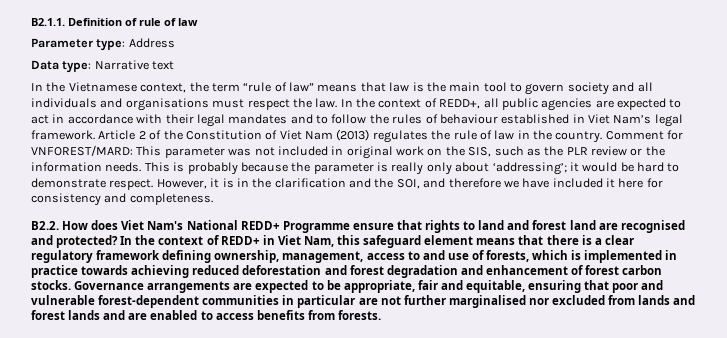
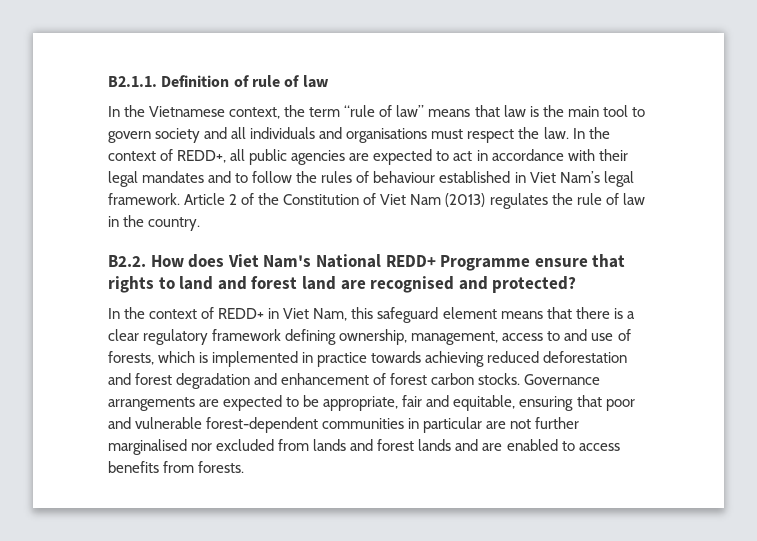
- Parameter type: Address
- Data type: Narrative text
- Comment for VNFOREST/MARD: This parameter was not included in original work on the SIS, such as the PLR review or the information needs. This is probably because the parameter is really only about ‘addressing’; it would be hard to demonstrate respect. However, it is in the clarification and the SOI, and therefore we have included it here for consistency and completeness.
- B2.2. How does Viet Nam's National REDD+ Programme ensure that rights to land and forest land are recognised and protected? In the context of REDD+ in Viet Nam, this safeguard element means that there is a clear regulatory framework defining ownership, management, access to and use of forests, which is implemented in practice towards achieving reduced deforestation and forest degradation and enhancement of forest carbon stocks.
+ B2.2. How does Viet Nam's National REDD+ Programme ensure that rights to land and forest land are recognised and protected?
+ In the context of REDD+ in Viet Nam, this safeguard element means that there is a clear regulatory framework defining ownership, management, access to and use of forests, which is implemented in practice towards achieving reduced deforestation and forest degradation and enhancement of forest carbon stocks.

